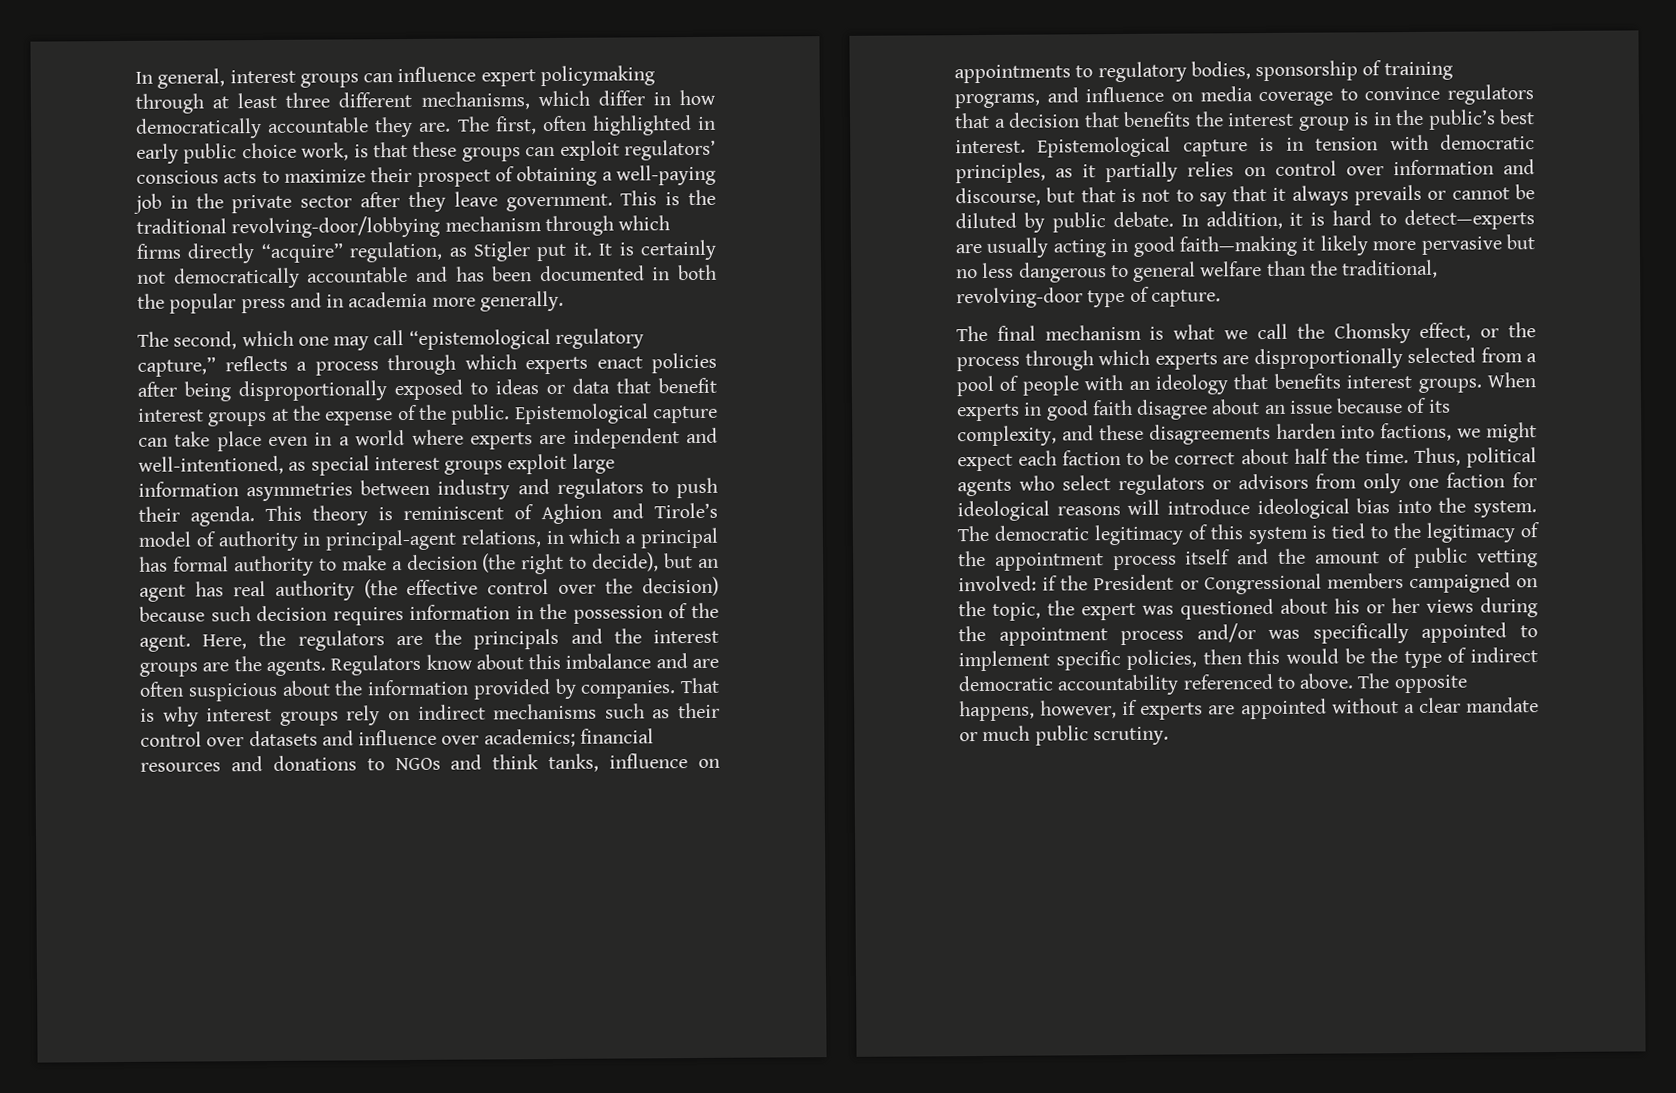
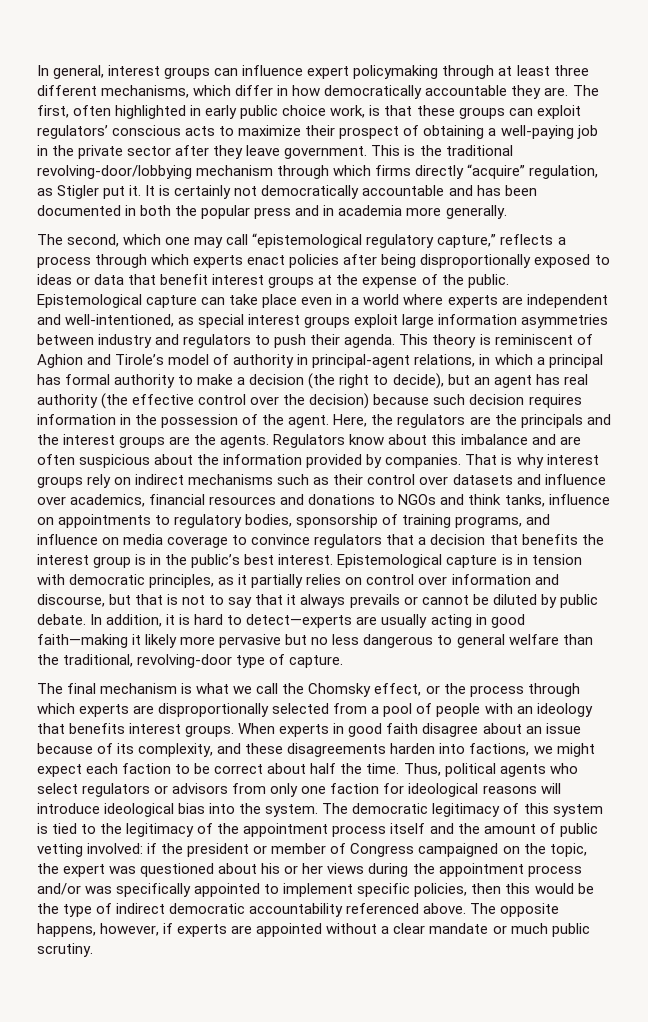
- That is why interest groups rely on indirect mechanisms such as their control over datasets and influence over academics; financial resources and donations to NGOs and think tanks, influence on appointments to regulatory bodies, sponsorship of training programs, and influence on media coverage to convince regulators that a decision that benefits the interest group is in the public’s best interest.
+ That is why interest groups rely on indirect mechanisms such as their control over datasets and influence over academics, financial resources and donations to NGOs and think tanks, influence on appointments to regulatory bodies, sponsorship of training programs, and influence on media coverage to convince regulators that a decision that benefits the interest group is in the public’s best interest.
- if the President or Congressional members campaigned on the topic, the expert was questioned about his or her views during the appointment process and/or was specifically appointed to implement specific policies, then this would be the type of indirect democratic accountability referenced to above.
+ if the president or member of Congress campaigned on the topic, the expert was questioned about his or her views during the appointment process and/or was specifically appointed to implement specific policies, then this would be the type of indirect democratic accountability referenced above.

